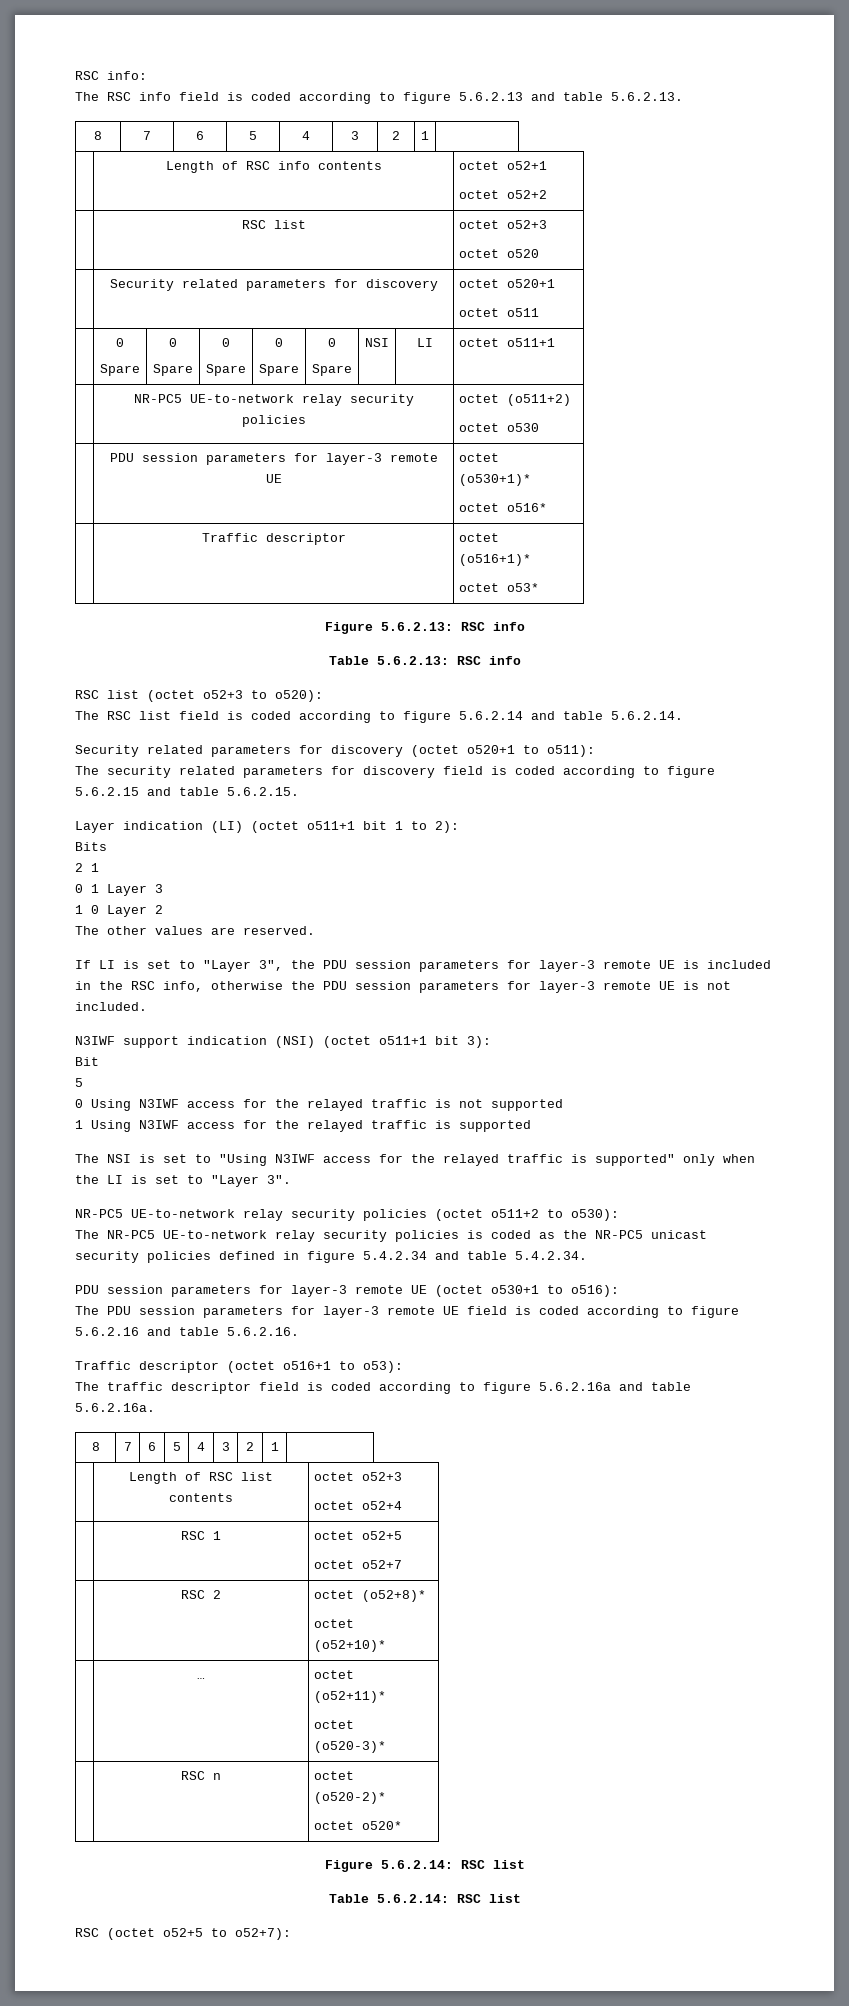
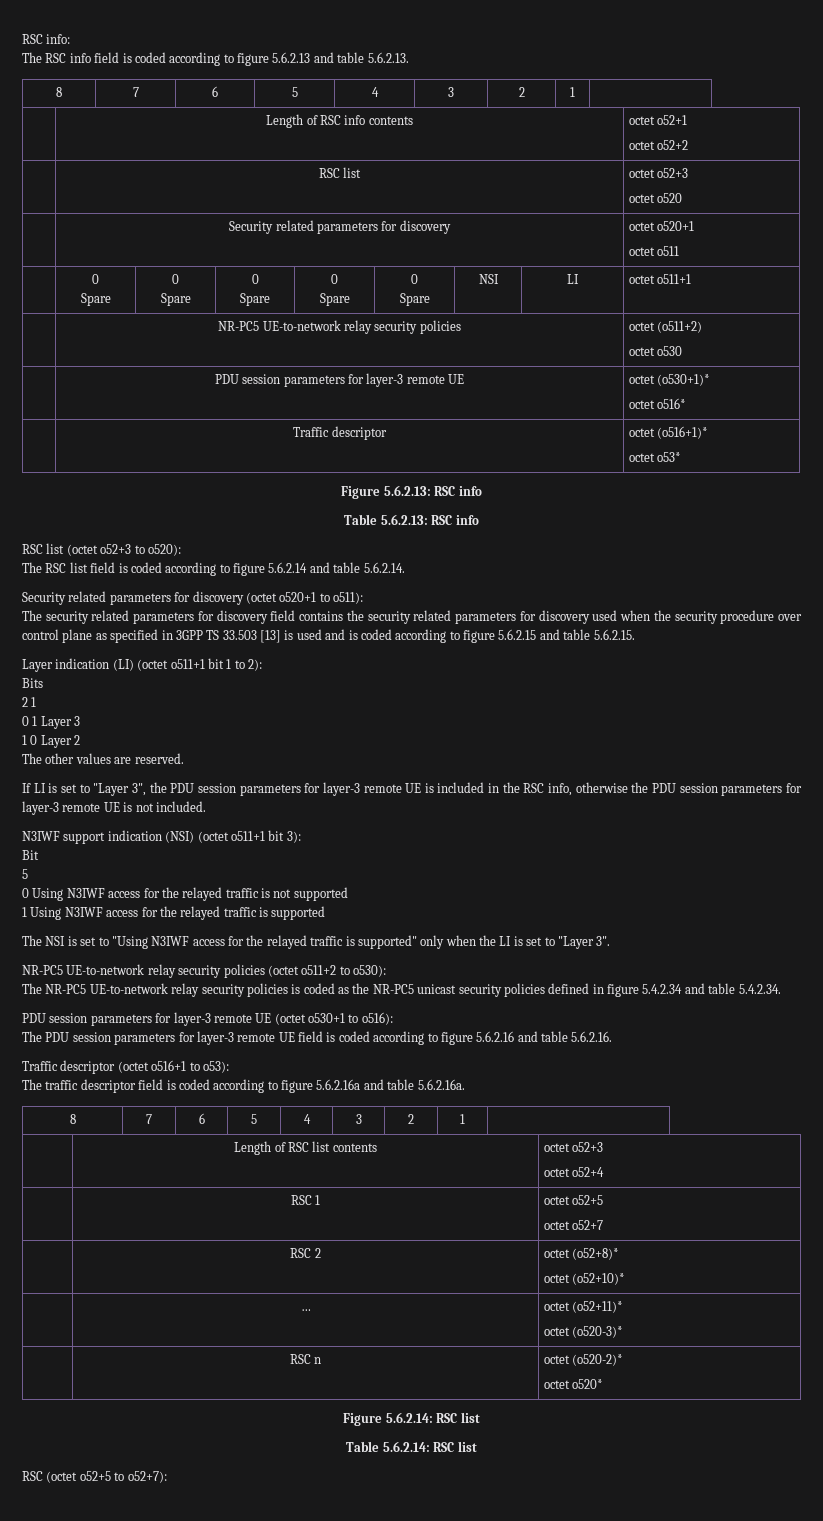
- The security related parameters for discovery field is coded according to figure 5.6.2.15 and table 5.6.2.15.
+ The security related parameters for discovery field contains the security related parameters for discovery used when the security procedure over control plane as specified in 3GPP TS 33.503 [13] is used and is coded according to figure 5.6.2.15 and table 5.6.2.15.

